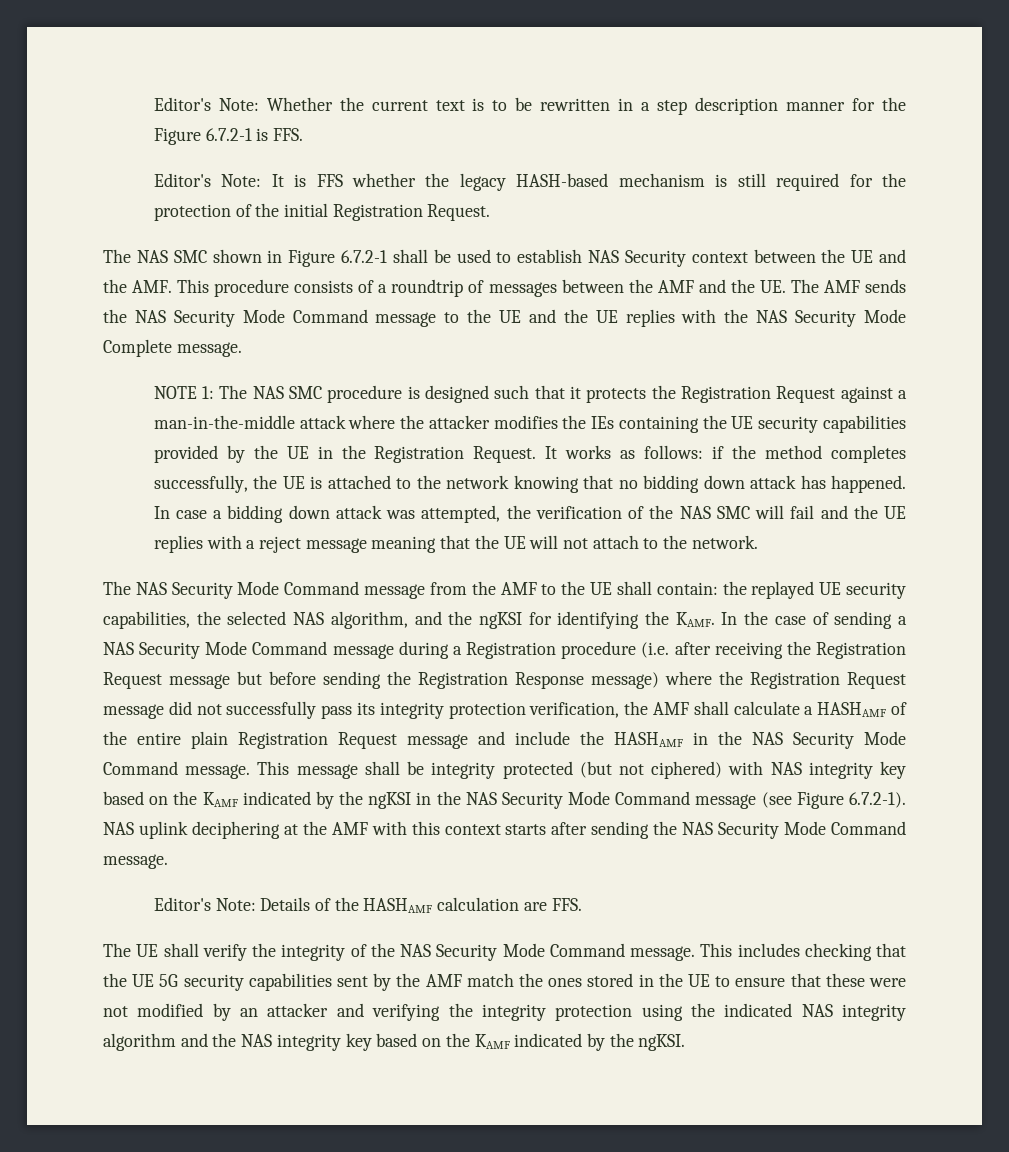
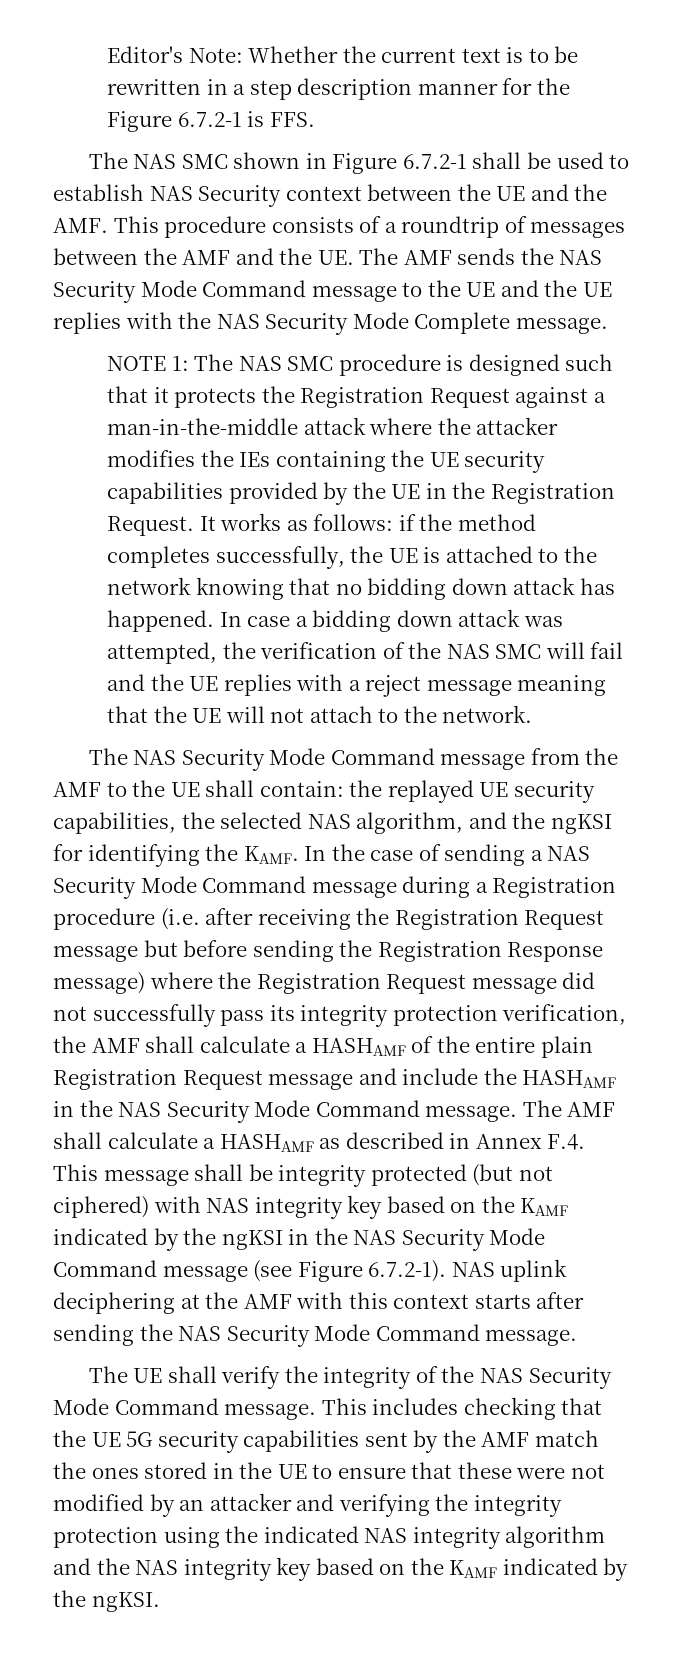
- Editor's Note: It is FFS whether the legacy HASH-based mechanism is still required for the protection of the initial Registration Request.
- This message shall be integrity protected (but not ciphered) with NAS integrity key based on the KAMF indicated by the ngKSI in the NAS Security Mode Command message (see Figure 6.7.2-1). NAS uplink deciphering at the AMF with this context starts after sending the NAS Security Mode Command message.
+ The AMF shall calculate a HASHAMF as described in Annex F.4. This message shall be integrity protected (but not ciphered) with NAS integrity key based on the KAMF indicated by the ngKSI in the NAS Security Mode Command message (see Figure 6.7.2-1). NAS uplink deciphering at the AMF with this context starts after sending the NAS Security Mode Command message.
- Editor's Note: Details of the HASHAMF calculation are FFS.

